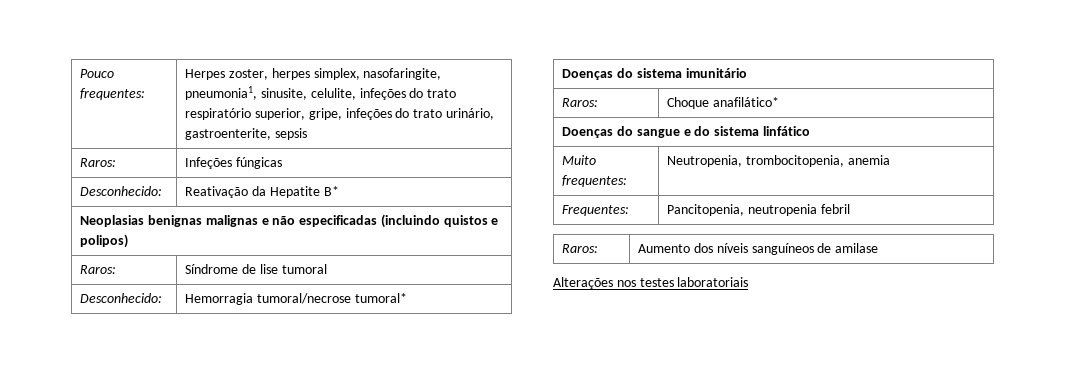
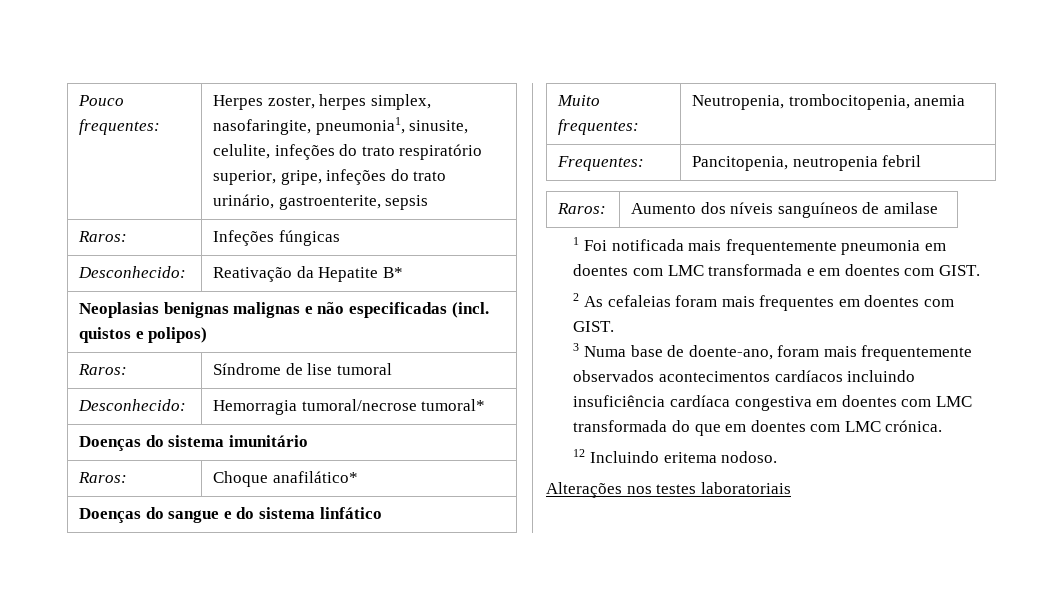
- Neoplasias benignas malignas e não especificadas (incluindo quistos e polipos)
+ Neoplasias benignas malignas e não especificadas (incl. quistos e polipos)
+ 1 Foi notificada mais frequentemente pneumonia em doentes com LMC transformada e em doentes com GIST.
+ 2 As cefaleias foram mais frequentes em doentes com GIST.
+ 3 Numa base de doente-ano, foram mais frequentemente observados acontecimentos cardíacos incluindo insuficiência cardíaca congestiva em doentes com LMC transformada do que em doentes com LMC crónica.
+ 12 Incluindo eritema nodoso.

